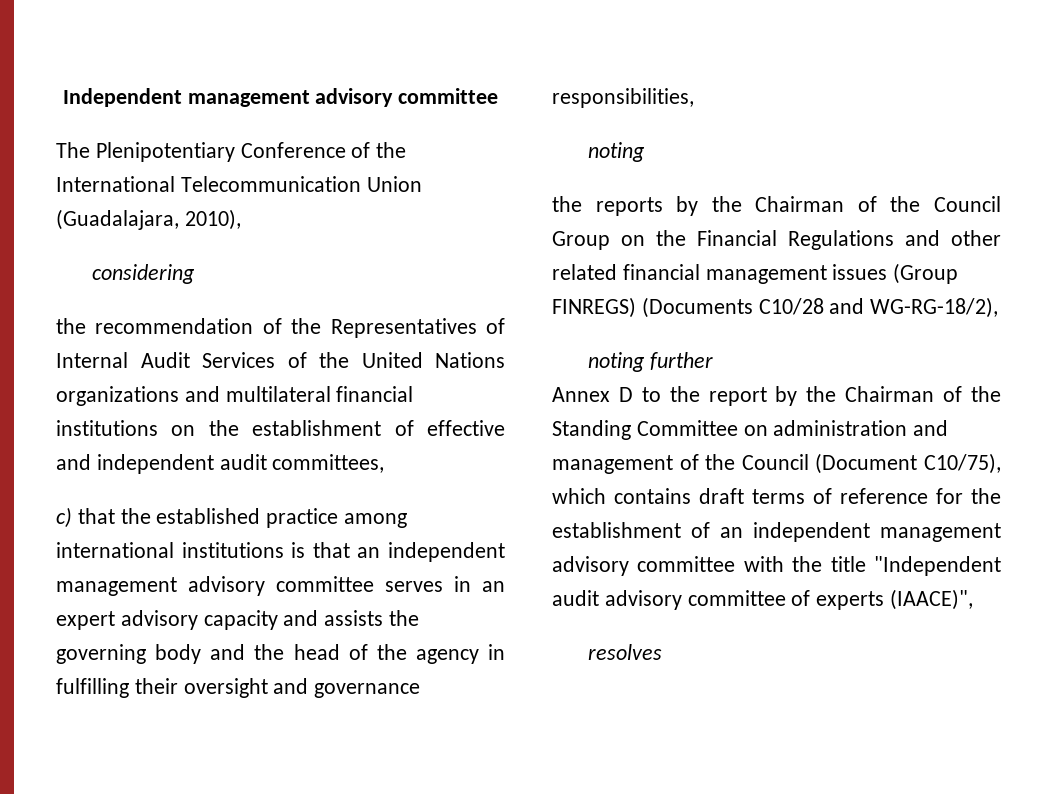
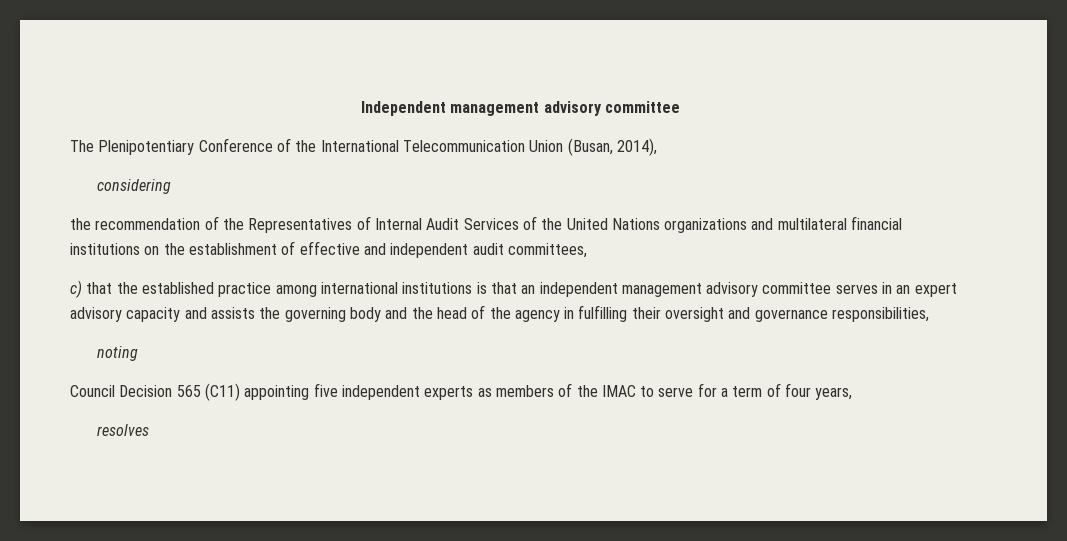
- The Plenipotentiary Conference of the International Telecommunication Union (Guadalajara, 2010),
+ The Plenipotentiary Conference of the International Telecommunication Union (Busan, 2014),
- the reports by the Chairman of the Council Group on the Financial Regulations and other related financial management issues (Group FINREGS) (Documents C10/28 and WG-RG-18/2),
- noting further
- Annex D to the report by the Chairman of the Standing Committee on administration and management of the Council (Document C10/75), which contains draft terms of reference for the establishment of an independent management advisory committee with the title "Independent audit advisory committee of experts (IAACE)",
+ Council Decision 565 (C11) appointing five independent experts as members of the IMAC to serve for a term of four years,

